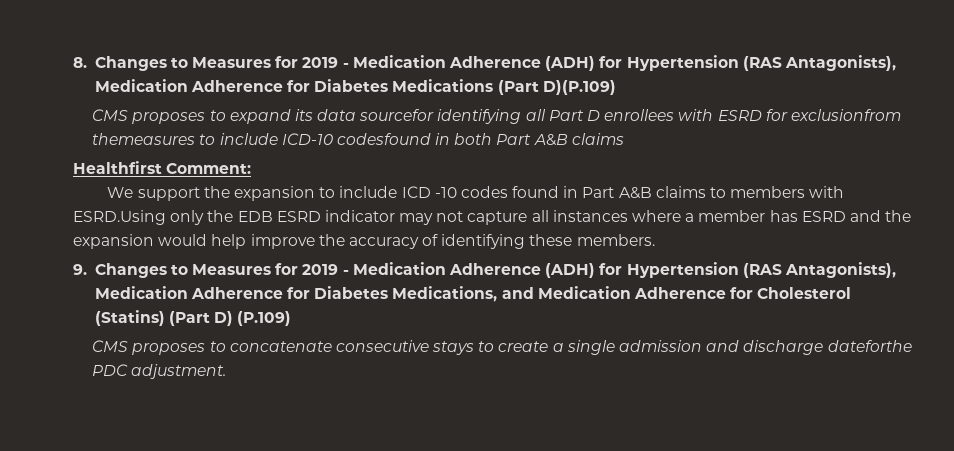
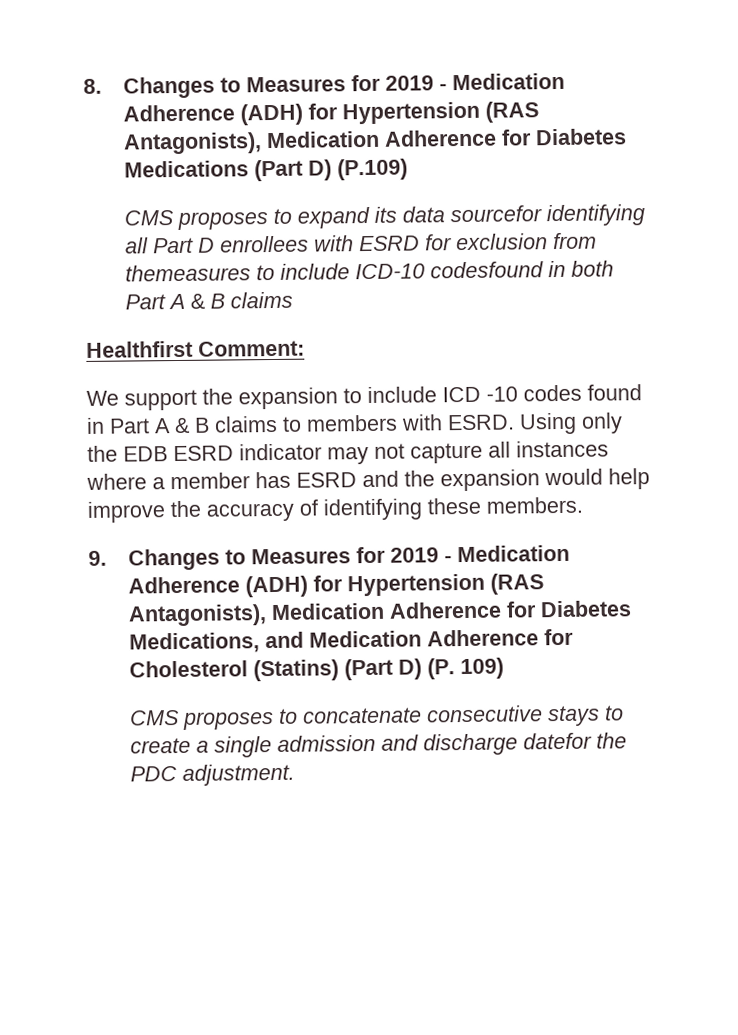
- 8. Changes to Measures for 2019 - Medication Adherence (ADH) for Hypertension (RAS Antagonists), Medication Adherence for Diabetes Medications (Part D)(P.109)
+ 8. Changes to Measures for 2019 - Medication Adherence (ADH) for Hypertension (RAS Antagonists), Medication Adherence for Diabetes Medications (Part D) (P.109)
- CMS proposes to expand its data sourcefor identifying all Part D enrollees with ESRD for exclusionfrom themeasures to include ICD-10 codesfound in both Part A&B claims
+ CMS proposes to expand its data sourcefor identifying all Part D enrollees with ESRD for exclusion from themeasures to include ICD-10 codesfound in both Part A & B claims
- We support the expansion to include ICD -10 codes found in Part A&B claims to members with ESRD.Using only the EDB ESRD indicator may not capture all instances where a member has ESRD and the expansion would help improve the accuracy of identifying these members.
+ We support the expansion to include ICD -10 codes found in Part A & B claims to members with ESRD. Using only the EDB ESRD indicator may not capture all instances where a member has ESRD and the expansion would help improve the accuracy of identifying these members.
- 9. Changes to Measures for 2019 - Medication Adherence (ADH) for Hypertension (RAS Antagonists), Medication Adherence for Diabetes Medications, and Medication Adherence for Cholesterol (Statins) (Part D) (P.109)
+ 9. Changes to Measures for 2019 - Medication Adherence (ADH) for Hypertension (RAS Antagonists), Medication Adherence for Diabetes Medications, and Medication Adherence for Cholesterol (Statins) (Part D) (P. 109)
- CMS proposes to concatenate consecutive stays to create a single admission and discharge dateforthe PDC adjustment.
+ CMS proposes to concatenate consecutive stays to create a single admission and discharge datefor the PDC adjustment.

